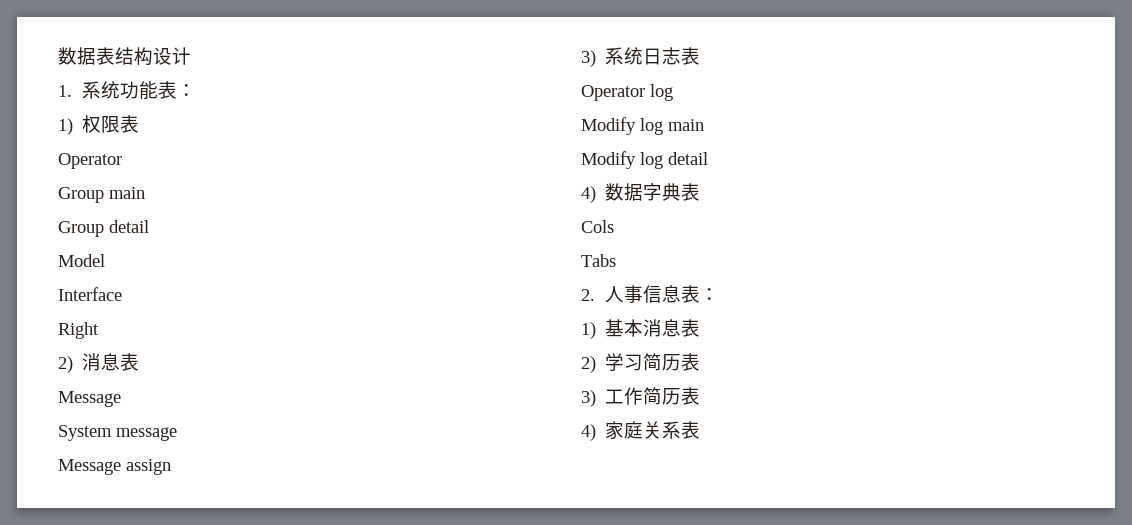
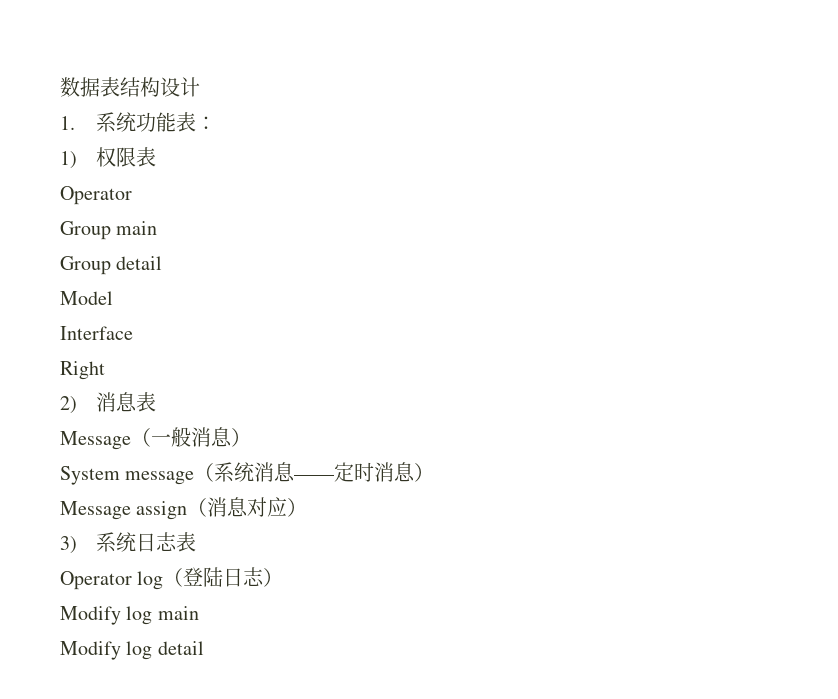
  2)消息表
- Message
+ Message（一般消息）
- System message
+ System message（系统消息——定时消息）
- Message assign
+ Message assign（消息对应）
- Operator log
+ Operator log（登陆日志）
- 4)数据字典表
- Cols
- Tabs
- 2.人事信息表：
- 1)基本消息表
- 2)学习简历表
- 3)工作简历表
- 4)家庭关系表

